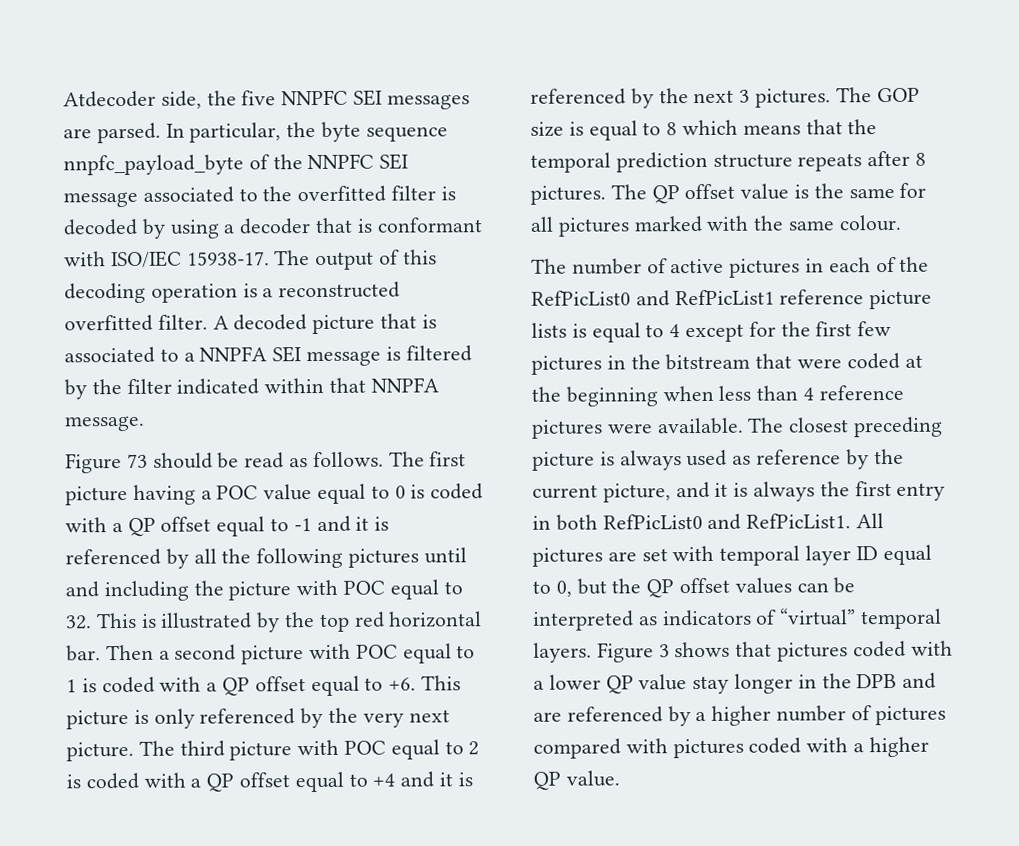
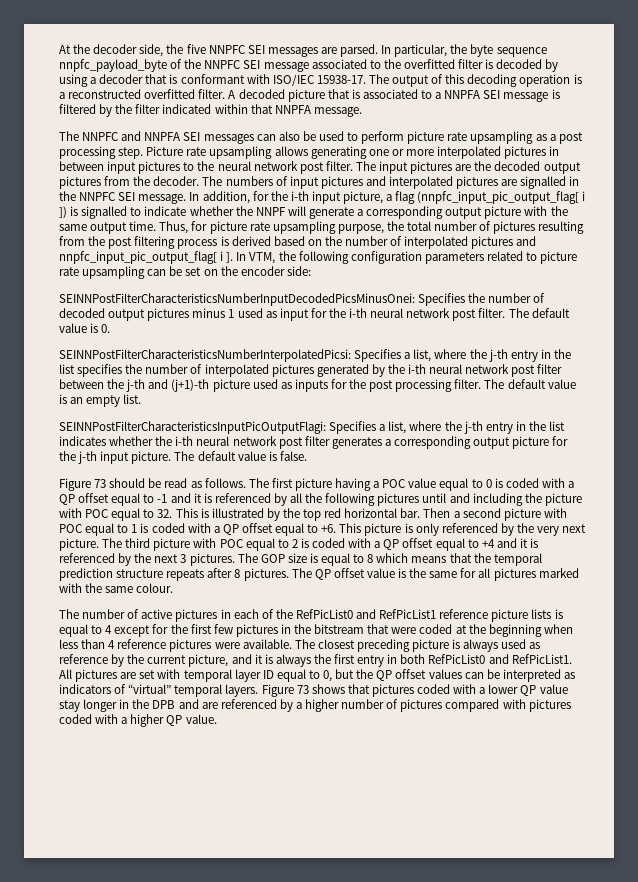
- Atdecoder side, the five NNPFC SEI messages are parsed.
+ At the decoder side, the five NNPFC SEI messages are parsed.
+ The NNPFC and NNPFA SEI messages can also be used to perform picture rate upsampling as a post processing step. Picture rate upsampling allows generating one or more interpolated pictures in between input pictures to the neural network post filter. The input pictures are the decoded output pictures from the decoder. The numbers of input pictures and interpolated pictures are signalled in the NNPFC SEI message. In addition, for the i-th input picture, a flag (nnpfc_input_pic_output_flag[ i ]) is signalled to indicate whether the NNPF will generate a corresponding output picture with the same output time. Thus, for picture rate upsampling purpose, the total number of pictures resulting from the post filtering process is derived based on the number of interpolated pictures and nnpfc_input_pic_output_flag[ i ]. In VTM, the following configuration parameters related to picture rate upsampling can be set on the encoder side:
+ SEINNPostFilterCharacteristicsNumberInputDecodedPicsMinusOnei: Specifies the number of decoded output pictures minus 1 used as input for the i-th neural network post filter. The default value is 0.
+ SEINNPostFilterCharacteristicsNumberInterpolatedPicsi: Specifies a list, where the j-th entry in the list specifies the number of interpolated pictures generated by the i-th neural network post filter between the j-th and (j+1)-th picture used as inputs for the post processing filter. The default value is an empty list.
+ SEINNPostFilterCharacteristicsInputPicOutputFlagi: Specifies a list, where the j-th entry in the list indicates whether the i-th neural network post filter generates a corresponding output picture for the j-th input picture. The default value is false.
- Figure 3 shows that pictures coded with a lower QP value stay longer in the DPB and are referenced by a higher number of pictures compared with pictures coded with a higher QP value.
+ Figure 73 shows that pictures coded with a lower QP value stay longer in the DPB and are referenced by a higher number of pictures compared with pictures coded with a higher QP value.

